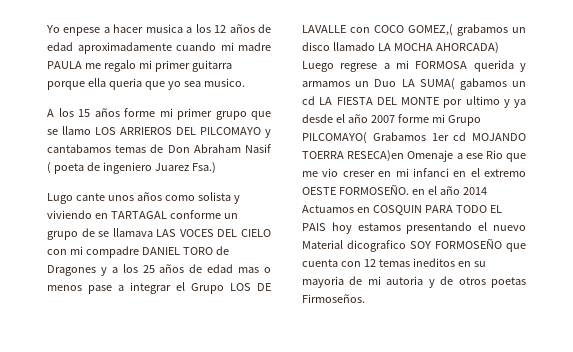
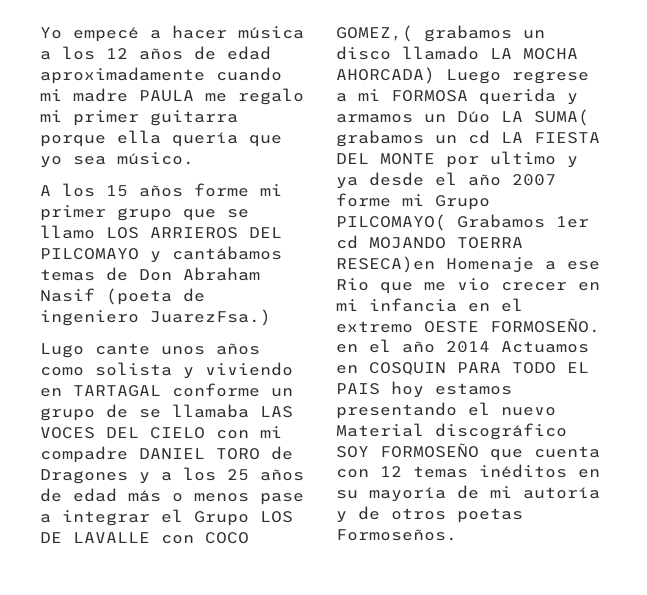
- Yo enpese a hacer musica a los 12 años de edad aproximadamente cuando mi madre PAULA me regalo mi primer guitarra porque ella queria que yo sea musico.
+ Yo empecé a hacer música a los 12 años de edad aproximadamente cuando mi madre PAULA me regalo mi primer guitarra porque ella quería que yo sea músico.
- A los 15 años forme mi primer grupo que se llamo LOS ARRIEROS DEL PILCOMAYO y cantabamos temas de Don Abraham Nasif ( poeta de ingeniero Juarez Fsa.)
+ A los 15 años forme mi primer grupo que se llamo LOS ARRIEROS DEL PILCOMAYO y cantábamos temas de Don Abraham Nasif (poeta de ingeniero JuarezFsa.)
- Lugo cante unos años como solista y viviendo en TARTAGAL conforme un grupo de se llamava LAS VOCES DEL CIELO con mi compadre DANIEL TORO de Dragones y a los 25 años de edad mas o menos pase a integrar el Grupo LOS DE LAVALLE con COCO GOMEZ,( grabamos un disco llamado LA MOCHA AHORCADA) Luego regrese a mi FORMOSA querida y armamos un Duo LA SUMA( gabamos un cd LA FIESTA DEL MONTE por ultimo y ya desde el año 2007 forme mi Grupo PILCOMAYO( Grabamos 1er cd MOJANDO TOERRA RESECA)en Omenaje a ese Rio que me vio creser en mi infanci en el extremo OESTE FORMOSEÑO. en el año 2014 Actuamos en COSQUIN PARA TODO EL PAIS hoy estamos presentando el nuevo Material dicografico SOY FORMOSEÑO que cuenta con 12 temas ineditos en su mayoria de mi autoria y de otros poetas Firmoseños.
+ Lugo cante unos años como solista y viviendo en TARTAGAL conforme un grupo de se llamaba LAS VOCES DEL CIELO con mi compadre DANIEL TORO de Dragones y a los 25 años de edad más o menos pase a integrar el Grupo LOS DE LAVALLE con COCO GOMEZ,( grabamos un disco llamado LA MOCHA AHORCADA) Luego regrese a mi FORMOSA querida y armamos un Dúo LA SUMA( grabamos un cd LA FIESTA DEL MONTE por ultimo y ya desde el año 2007 forme mi Grupo PILCOMAYO( Grabamos 1er cd MOJANDO TOERRA RESECA)en Homenaje a ese Rio que me vio crecer en mi infancia en el extremo OESTE FORMOSEÑO. en el año 2014 Actuamos en COSQUIN PARA TODO EL PAIS hoy estamos presentando el nuevo Material discográfico SOY FORMOSEÑO que cuenta con 12 temas inéditos en su mayoría de mi autoría y de otros poetas Formoseños.

